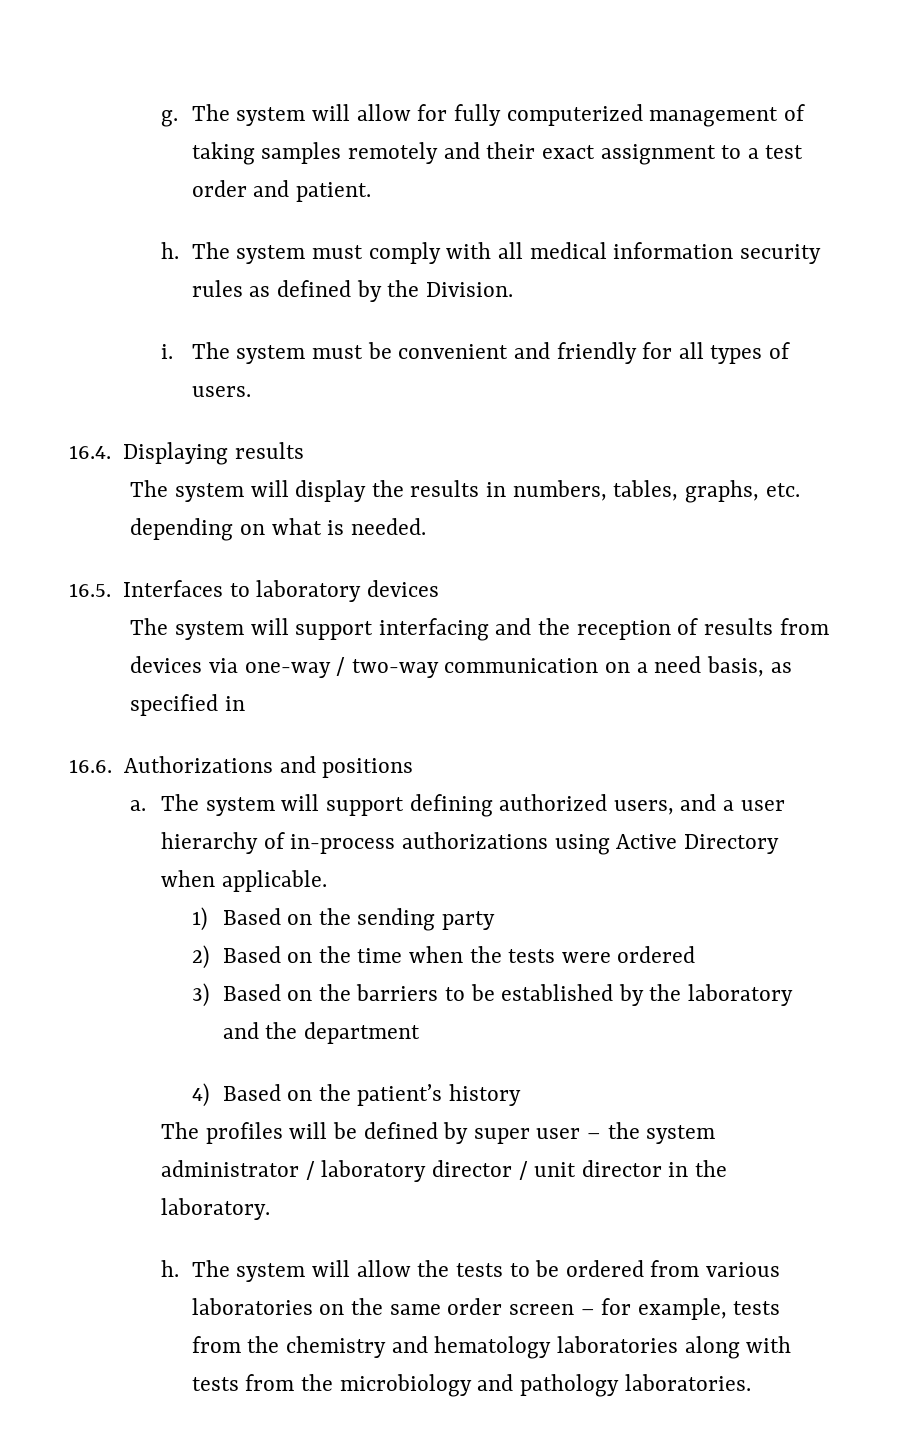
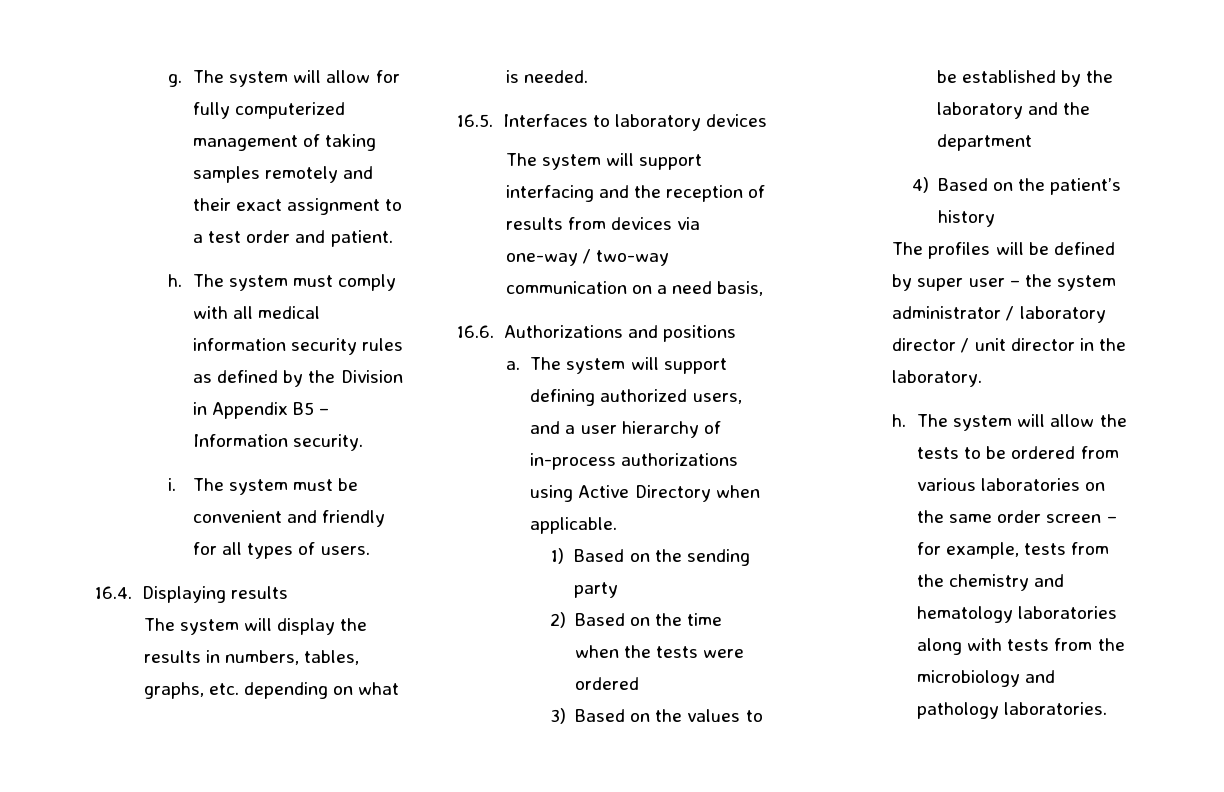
- The system must comply with all medical information security rules as defined by the Division.
+ The system must comply with all medical information security rules as defined by the Division in Appendix B5 – Information security.
- The system will support interfacing and the reception of results from devices via one-way / two-way communication on a need basis, as specified in
+ The system will support interfacing and the reception of results from devices via one-way / two-way communication on a need basis,
- 3) Based on the barriers to be established by the laboratory and the department
+ 3) Based on the values to be established by the laboratory and the department

